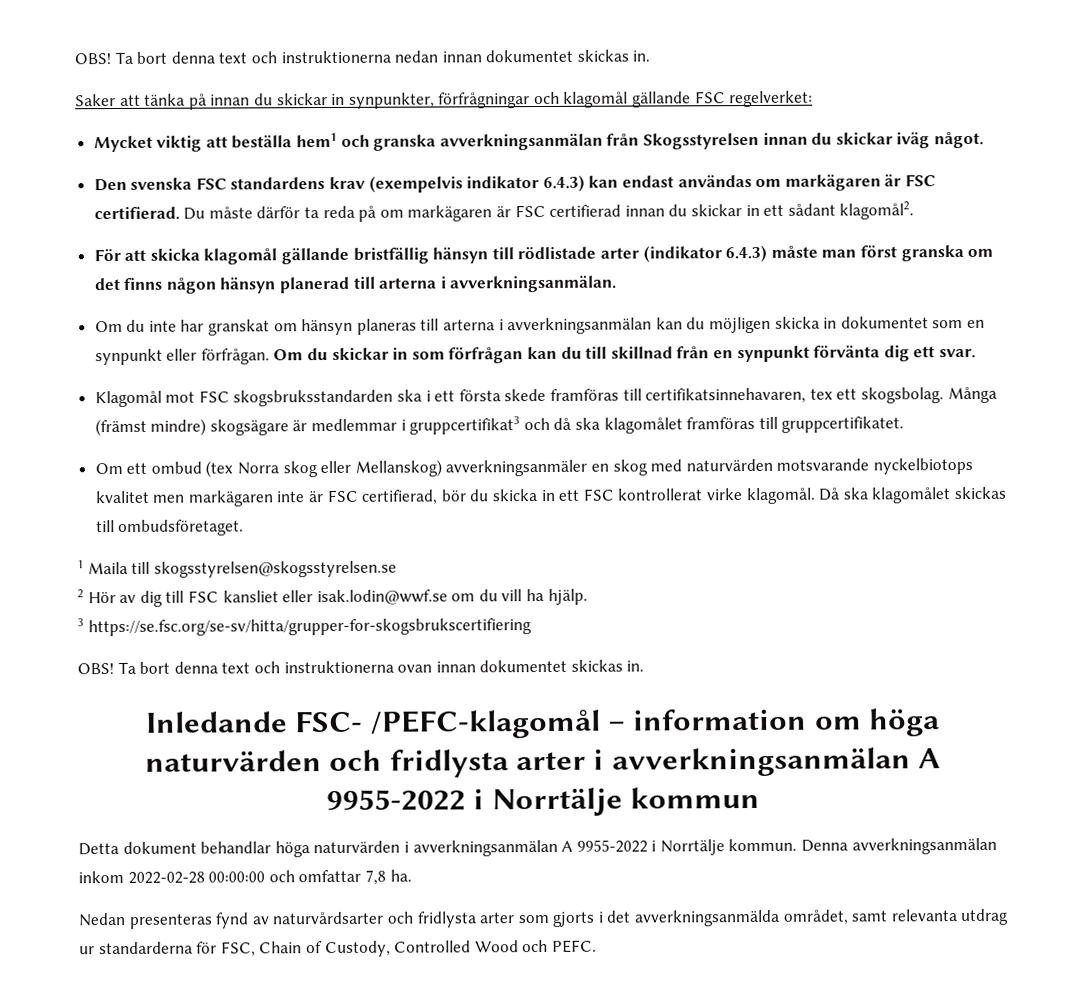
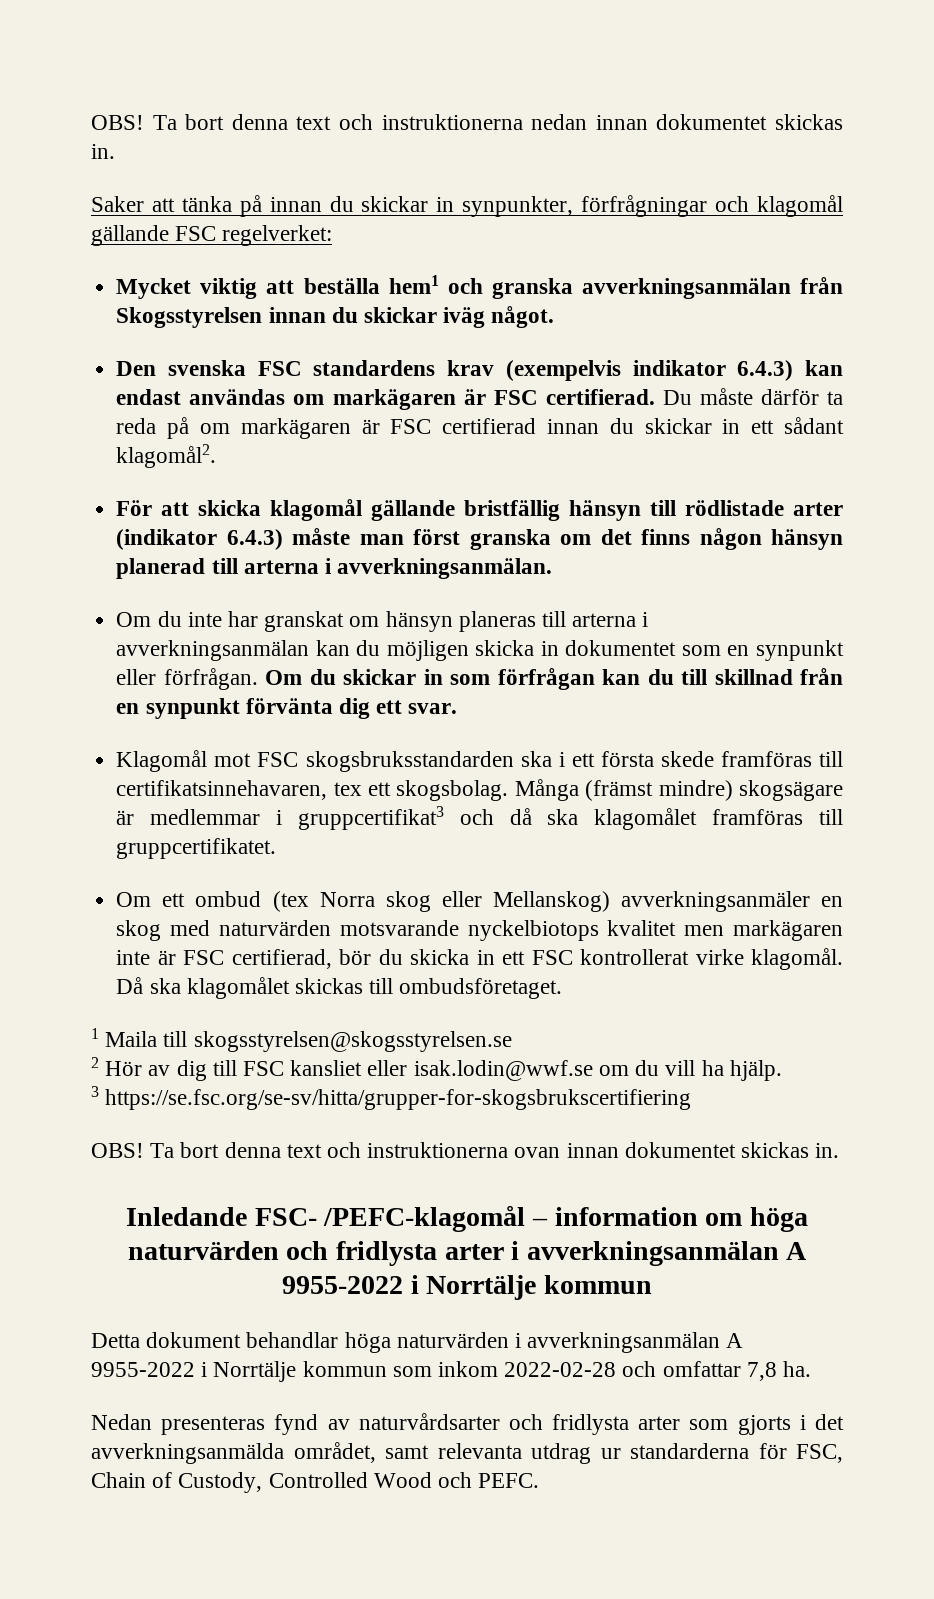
- Detta dokument behandlar höga naturvärden i avverkningsanmälan A 9955-2022 i Norrtälje kommun. Denna avverkningsanmälan inkom 2022-02-28 00:00:00 och omfattar 7,8 ha.
+ Detta dokument behandlar höga naturvärden i avverkningsanmälan A 9955-2022 i Norrtälje kommun som inkom 2022-02-28 och omfattar 7,8 ha.

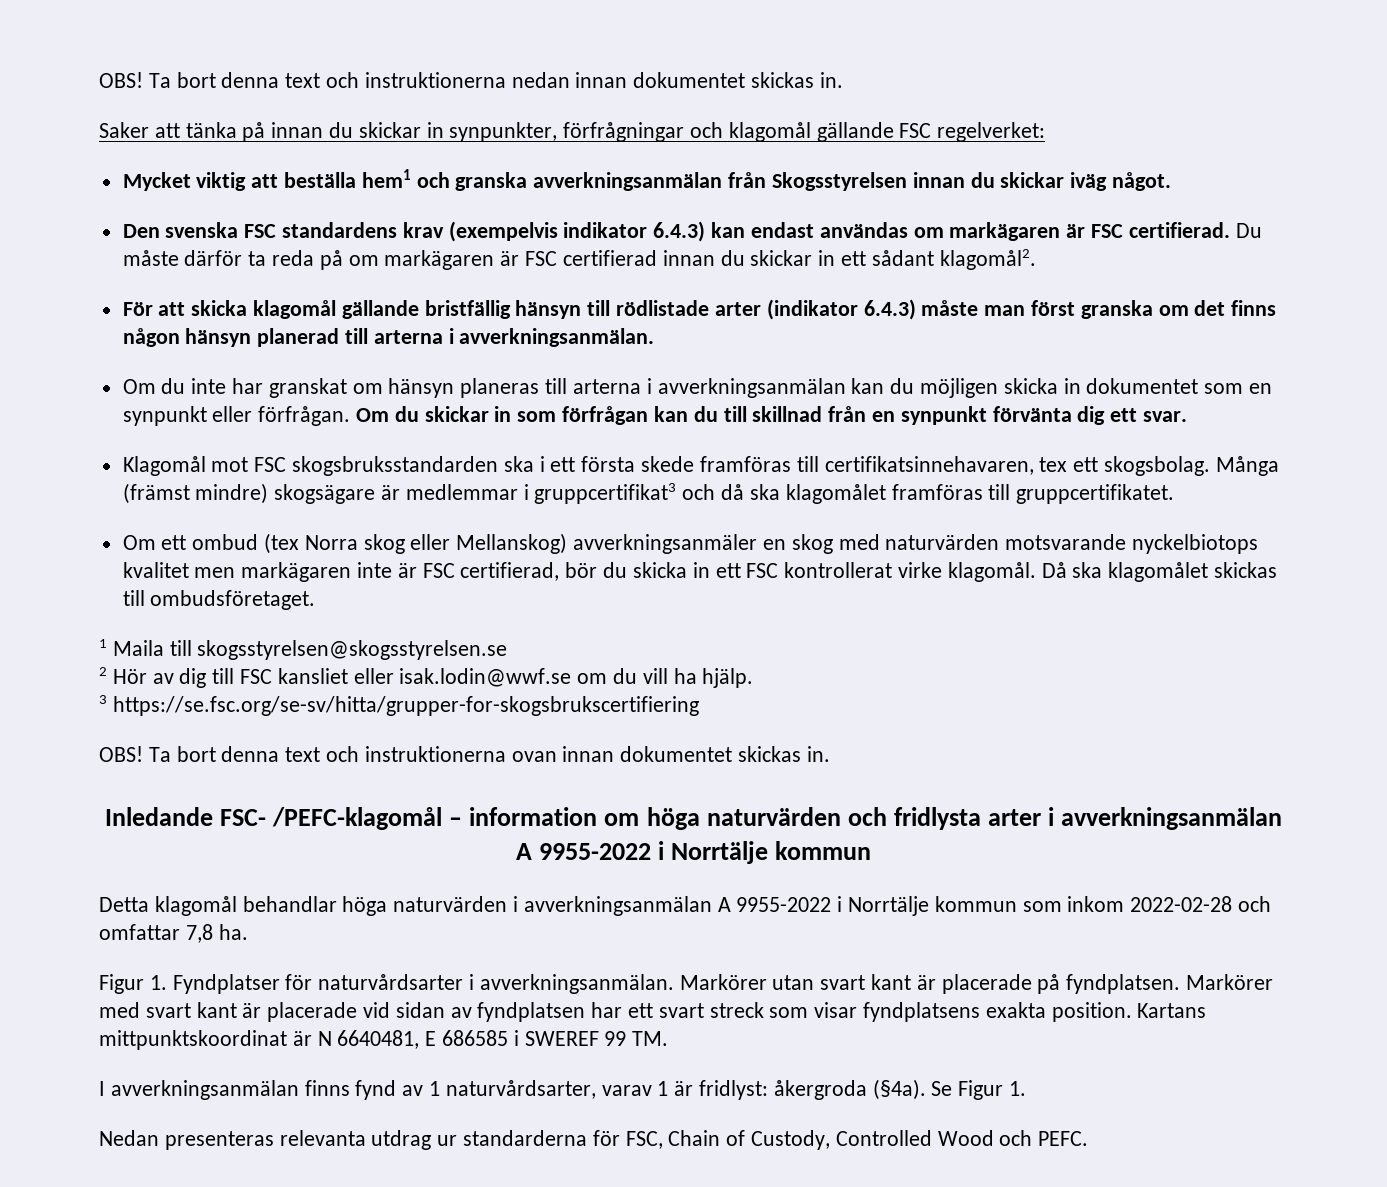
- Detta dokument behandlar höga naturvärden i avverkningsanmälan A 9955-2022 i Norrtälje kommun som inkom 2022-02-28 och omfattar 7,8 ha.
+ Detta klagomål behandlar höga naturvärden i avverkningsanmälan A 9955-2022 i Norrtälje kommun som inkom 2022-02-28 och omfattar 7,8 ha.
- Nedan presenteras fynd av naturvårdsarter och fridlysta arter som gjorts i det avverkningsanmälda området, samt relevanta utdrag ur standarderna för FSC, Chain of Custody, Controlled Wood och PEFC.
+ Figur 1. Fyndplatser för naturvårdsarter i avverkningsanmälan. Markörer utan svart kant är placerade på fyndplatsen. Markörer med svart kant är placerade vid sidan av fyndplatsen har ett svart streck som visar fyndplatsens exakta position. Kartans mittpunktskoordinat är N 6640481, E 686585 i SWEREF 99 TM.
+ I avverkningsanmälan finns fynd av 1 naturvårdsarter, varav 1 är fridlyst: åkergroda (§4a). Se Figur 1.
+ Nedan presenteras relevanta utdrag ur standarderna för FSC, Chain of Custody, Controlled Wood och PEFC.

